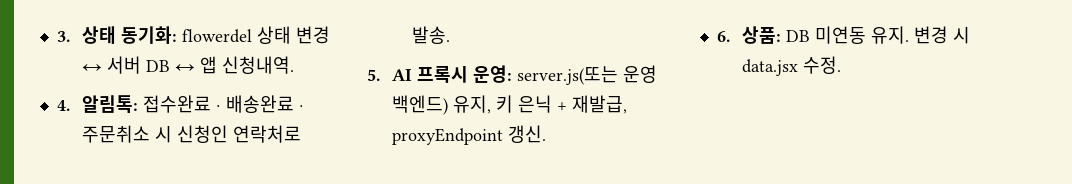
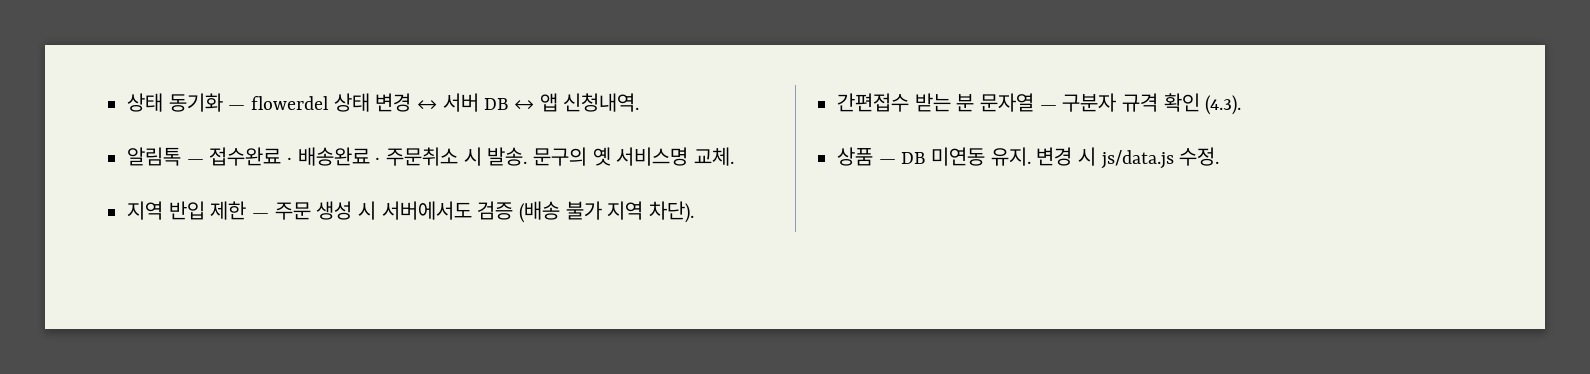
- 3. 상태 동기화: flowerdel 상태 변경 ↔ 서버 DB ↔ 앱 신청내역.
+ 상태 동기화 — flowerdel 상태 변경 ↔ 서버 DB ↔ 앱 신청내역.
- 4. 알림톡: 접수완료 · 배송완료 · 주문취소 시 신청인 연락처로 발송.
- 5. AI 프록시 운영: server.js(또는 운영 백엔드) 유지, 키 은닉 + 재발급, proxyEndpoint 갱신.
- 6. 상품: DB 미연동 유지.
+ 알림톡 — 접수완료 · 배송완료 · 주문취소 시 발송. 문구의 옛 서비스명 교체.
+ 지역 반입 제한 — 주문 생성 시 서버에서도 검증 (배송 불가 지역 차단).
+ 간편접수 받는 분 문자열 — 구분자 규격 확인 (4.3).
+ 상품 — DB 미연동 유지.
- 변경 시 data.jsx 수정.
+ 변경 시 js/data.js 수정.

